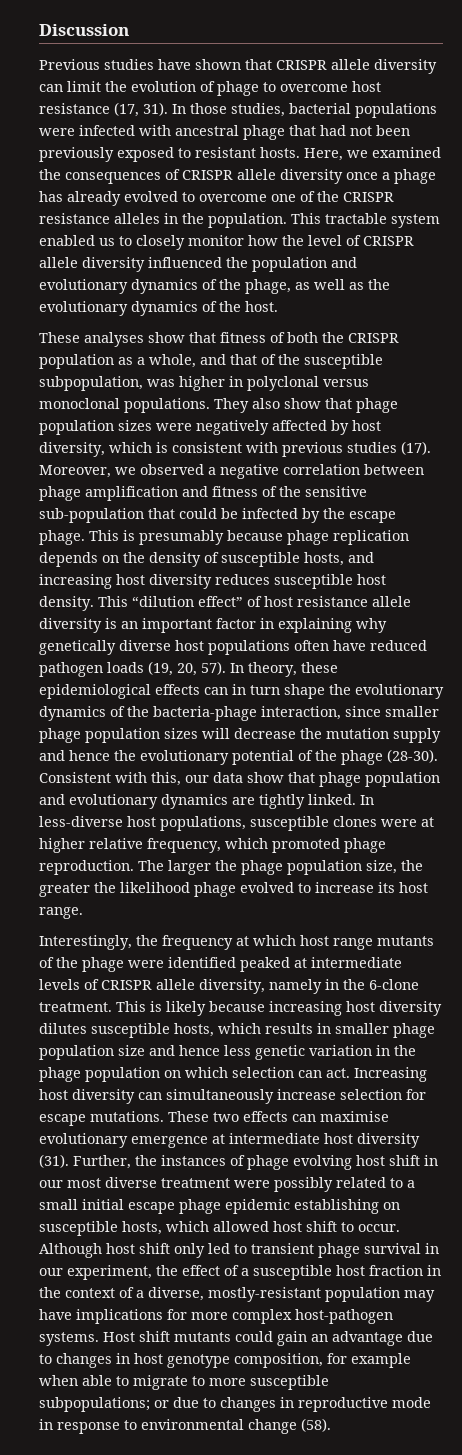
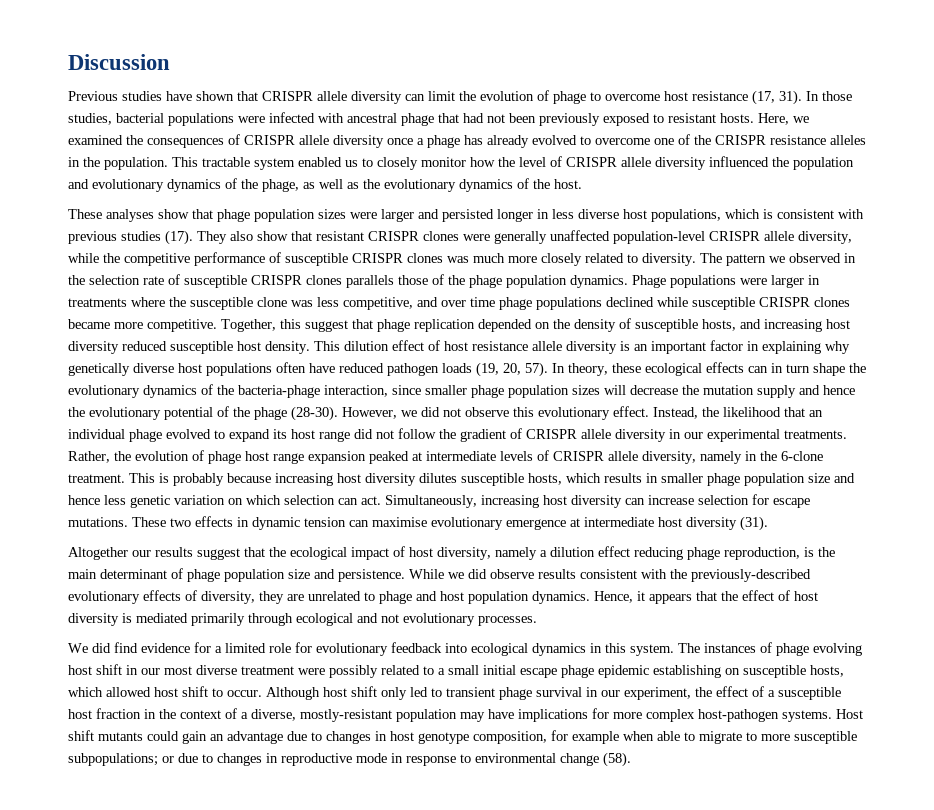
- These analyses show that fitness of both the CRISPR population as a whole, and that of the susceptible subpopulation, was higher in polyclonal versus monoclonal populations. They also show that phage population sizes were negatively affected by host diversity, which is consistent with previous studies (17).
+ These analyses show that phage population sizes were larger and persisted longer in less diverse host populations, which is consistent with previous studies (17).
- Moreover, we observed a negative correlation between phage amplification and fitness of the sensitive sub-population that could be infected by the escape phage. This is presumably because phage replication depends on the density of susceptible hosts, and increasing host diversity reduces susceptible host density.
+ They also show that resistant CRISPR clones were generally unaffected population-level CRISPR allele diversity, while the competitive performance of susceptible CRISPR clones was much more closely related to diversity. The pattern we observed in the selection rate of susceptible CRISPR clones parallels those of the phage population dynamics. Phage populations were larger in treatments where the susceptible clone was less competitive, and over time phage populations declined while susceptible CRISPR clones became more competitive. Together, this suggest that phage replication depended on the density of susceptible hosts, and increasing host diversity reduced susceptible host density.
- This “dilution effect” of host resistance allele diversity is an important factor in explaining why genetically diverse host populations often have reduced pathogen loads (19, 20, 57).
+ This dilution effect of host resistance allele diversity is an important factor in explaining why genetically diverse host populations often have reduced pathogen loads (19, 20, 57).
- In theory, these epidemiological effects can in turn shape the evolutionary dynamics of the bacteria-phage interaction, since smaller phage population sizes will decrease the mutation supply and hence the evolutionary potential of the phage (28-30).
+ In theory, these ecological effects can in turn shape the evolutionary dynamics of the bacteria-phage interaction, since smaller phage population sizes will decrease the mutation supply and hence the evolutionary potential of the phage (28-30).
- Consistent with this, our data show that phage population and evolutionary dynamics are tightly linked. In less-diverse host populations, susceptible clones were at higher relative frequency, which promoted phage reproduction. The larger the phage population size, the greater the likelihood phage evolved to increase its host range.
- Interestingly, the frequency at which host range mutants of the phage were identified peaked at intermediate levels of CRISPR allele diversity, namely in the 6-clone treatment.
+ However, we did not observe this evolutionary effect. Instead, the likelihood that an individual phage evolved to expand its host range did not follow the gradient of CRISPR allele diversity in our experimental treatments. Rather, the evolution of phage host range expansion peaked at intermediate levels of CRISPR allele diversity, namely in the 6-clone treatment.
- This is likely because increasing host diversity dilutes susceptible hosts, which results in smaller phage population size and hence less genetic variation in the phage population on which selection can act.
+ This is probably because increasing host diversity dilutes susceptible hosts, which results in smaller phage population size and hence less genetic variation on which selection can act.
- Increasing host diversity can simultaneously increase selection for escape mutations.
+ Simultaneously, increasing host diversity can increase selection for escape mutations.
- These two effects can maximise evolutionary emergence at intermediate host diversity (31). Further, the instances of phage evolving host shift in our most diverse treatment were possibly related to a small initial escape phage epidemic establishing on susceptible hosts, which allowed host shift to occur.
+ These two effects in dynamic tension can maximise evolutionary emergence at intermediate host diversity (31).
+ Altogether our results suggest that the ecological impact of host diversity, namely a dilution effect reducing phage reproduction, is the main determinant of phage population size and persistence. While we did observe results consistent with the previously-described evolutionary effects of diversity, they are unrelated to phage and host population dynamics. Hence, it appears that the effect of host diversity is mediated primarily through ecological and not evolutionary processes.
+ We did find evidence for a limited role for evolutionary feedback into ecological dynamics in this system. The instances of phage evolving host shift in our most diverse treatment were possibly related to a small initial escape phage epidemic establishing on susceptible hosts, which allowed host shift to occur.

